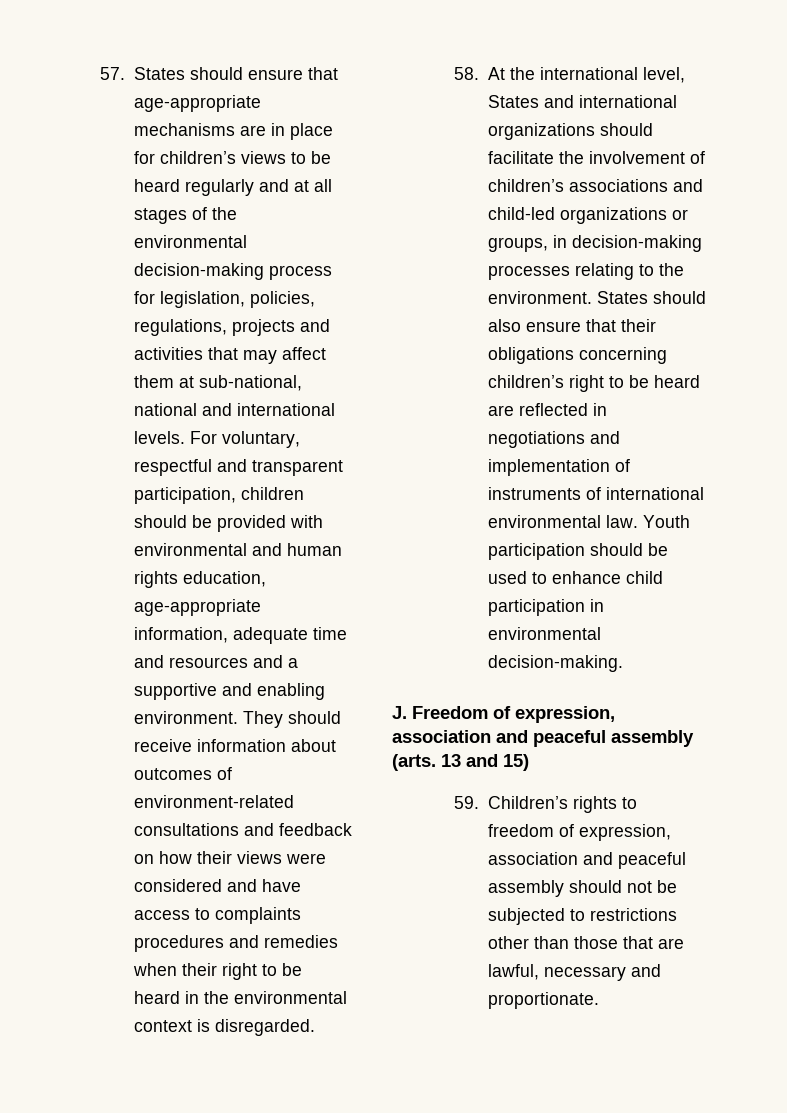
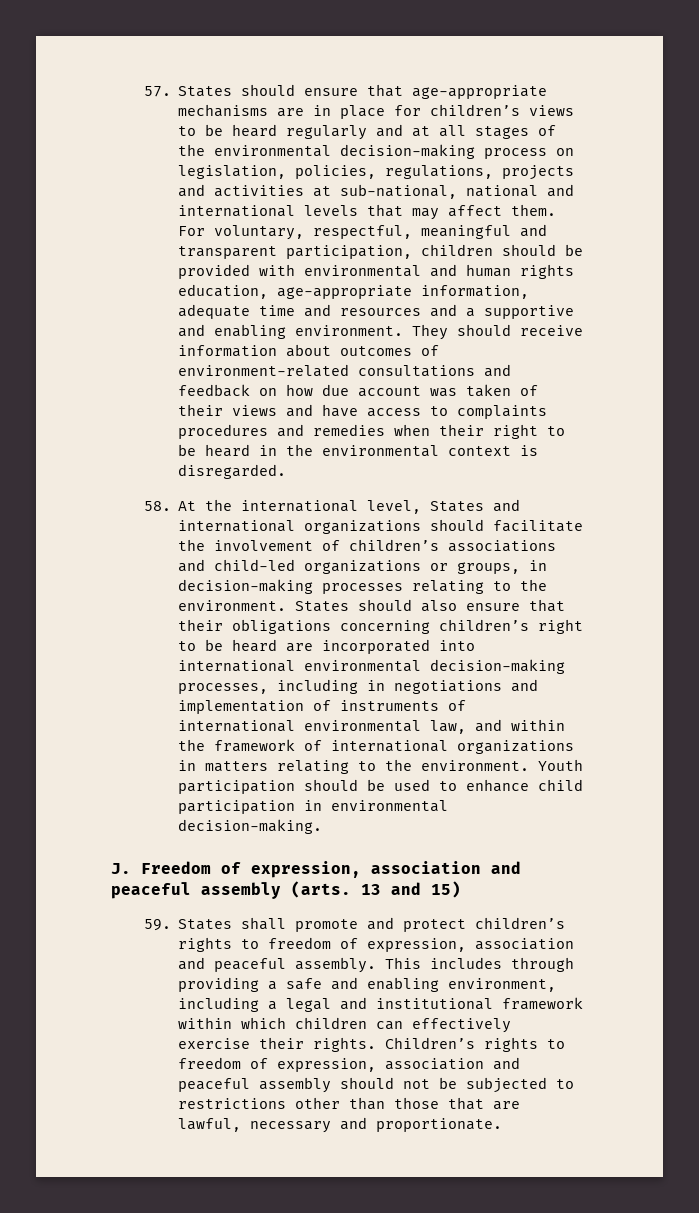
- 57. States should ensure that age-appropriate mechanisms are in place for children’s views to be heard regularly and at all stages of the environmental decision-making process for legislation, policies, regulations, projects and activities that may affect them at sub-national, national and international levels. For voluntary, respectful and transparent participation, children should be provided with environmental and human rights education, age-appropriate information, adequate time and resources and a supportive and enabling environment.
+ 57. States should ensure that age-appropriate mechanisms are in place for children’s views to be heard regularly and at all stages of the environmental decision-making process on legislation, policies, regulations, projects and activities at sub-national, national and international levels that may affect them. For voluntary, respectful, meaningful and transparent participation, children should be provided with environmental and human rights education, age-appropriate information, adequate time and resources and a supportive and enabling environment.
- They should receive information about outcomes of environment-related consultations and feedback on how their views were considered and have access to complaints procedures and remedies when their right to be heard in the environmental context is disregarded.
+ They should receive information about outcomes of environment-related consultations and feedback on how due account was taken of their views and have access to complaints procedures and remedies when their right to be heard in the environmental context is disregarded.
- States should also ensure that their obligations concerning children’s right to be heard are reflected in negotiations and implementation of instruments of international environmental law.
+ States should also ensure that their obligations concerning children’s right to be heard are incorporated into international environmental decision-making processes, including in negotiations and implementation of instruments of international environmental law, and within the framework of international organizations in matters relating to the environment.
- 59. Children’s rights to freedom of expression, association and peaceful assembly should not be subjected to restrictions other than those that are lawful, necessary and proportionate.
+ 59. States shall promote and protect children’s rights to freedom of expression, association and peaceful assembly. This includes through providing a safe and enabling environment, including a legal and institutional framework within which children can effectively exercise their rights. Children’s rights to freedom of expression, association and peaceful assembly should not be subjected to restrictions other than those that are lawful, necessary and proportionate.

